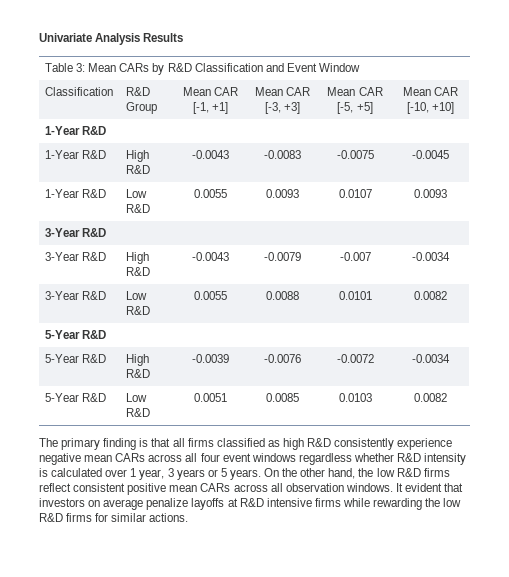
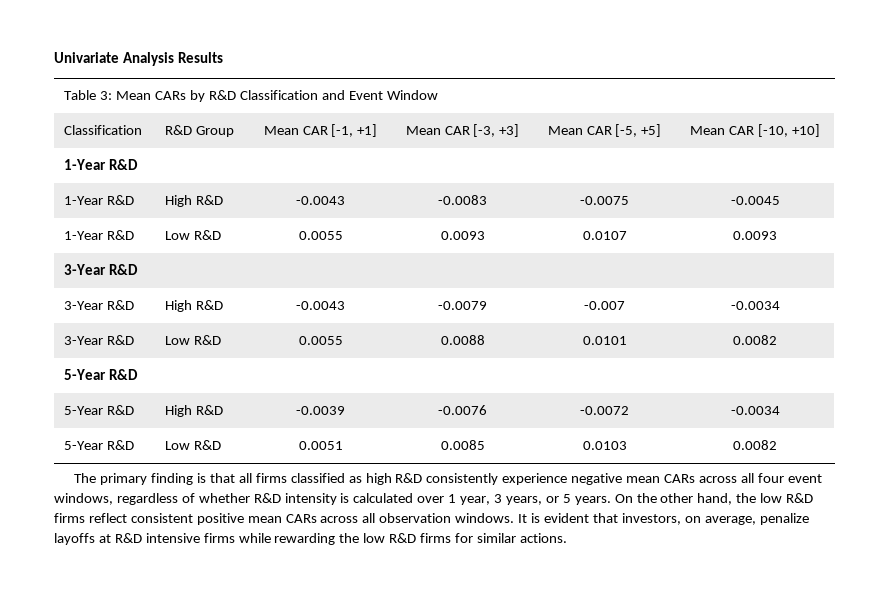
- The primary finding is that all firms classified as high R&D consistently experience negative mean CARs across all four event windows regardless whether R&D intensity is calculated over 1 year, 3 years or 5 years.
+ The primary finding is that all firms classified as high R&D consistently experience negative mean CARs across all four event windows, regardless of whether R&D intensity is calculated over 1 year, 3 years, or 5 years.
- It evident that investors on average penalize layoffs at R&D intensive firms while rewarding the low R&D firms for similar actions.
+ It is evident that investors, on average, penalize layoffs at R&D intensive firms while rewarding the low R&D firms for similar actions.

